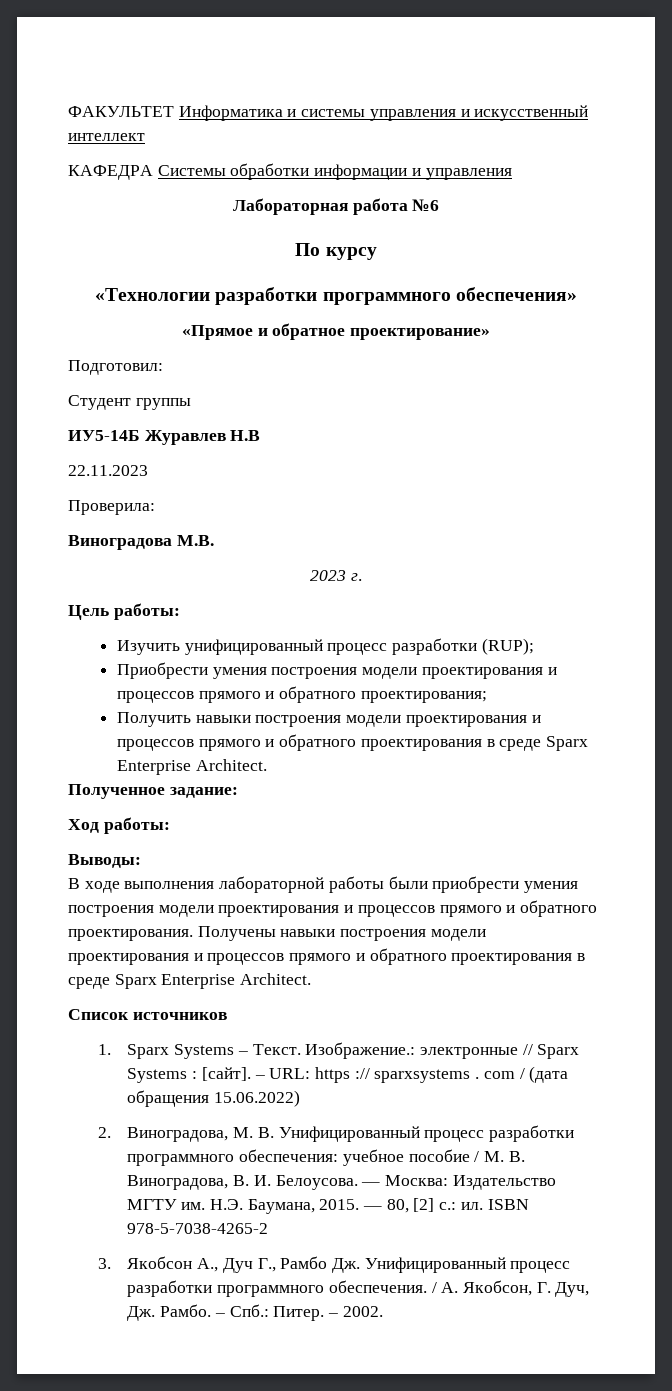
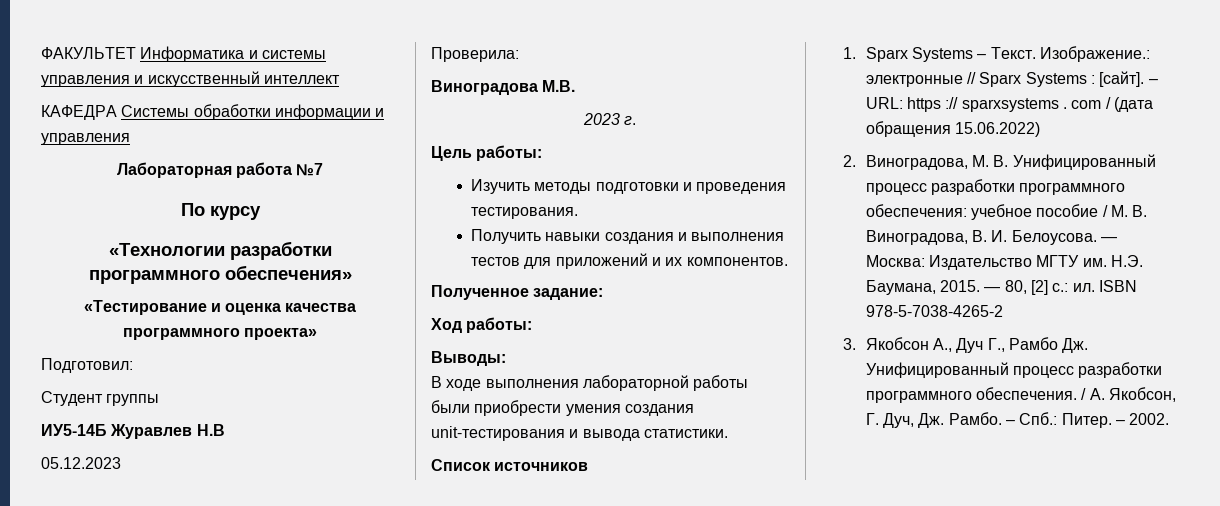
- Лабораторная работа №6
+ Лабораторная работа №7
- «Прямое и обратное проектирование»
+ «Тестирование и оценка качества программного проекта»
- 22.11.2023
+ 05.12.2023
- Изучить унифицированный процесс разработки (RUP);
- Приобрести умения построения модели проектирования и процессов прямого и обратного проектирования;
- Получить навыки построения модели проектирования и процессов прямого и обратного проектирования в среде Sparx Enterprise Architect.
+ Изучить методы подготовки и проведения тестирования.
+ Получить навыки создания и выполнения тестов для приложений и их компонентов.
- В ходе выполнения лабораторной работы были приобрести умения построения модели проектирования и процессов прямого и обратного проектирования. Получены навыки построения модели проектирования и процессов прямого и обратного проектирования в среде Sparx Enterprise Architect.
+ В ходе выполнения лабораторной работы были приобрести умения создания unit-тестирования и вывода статистики.

